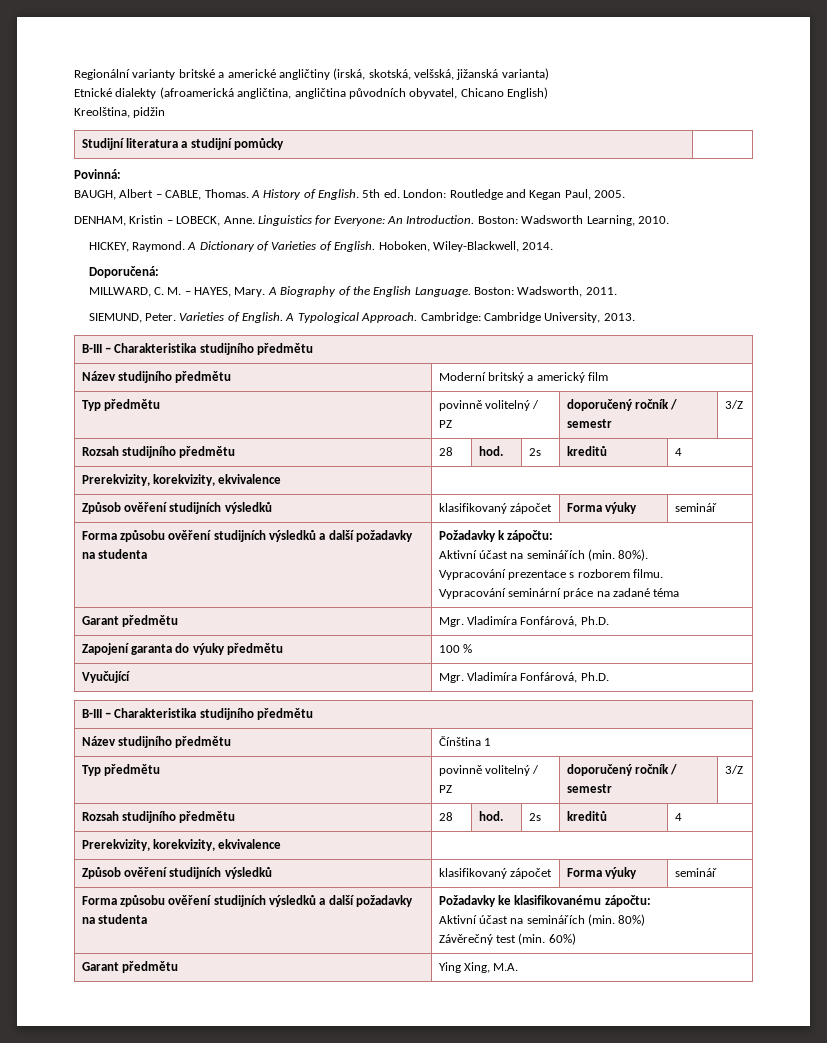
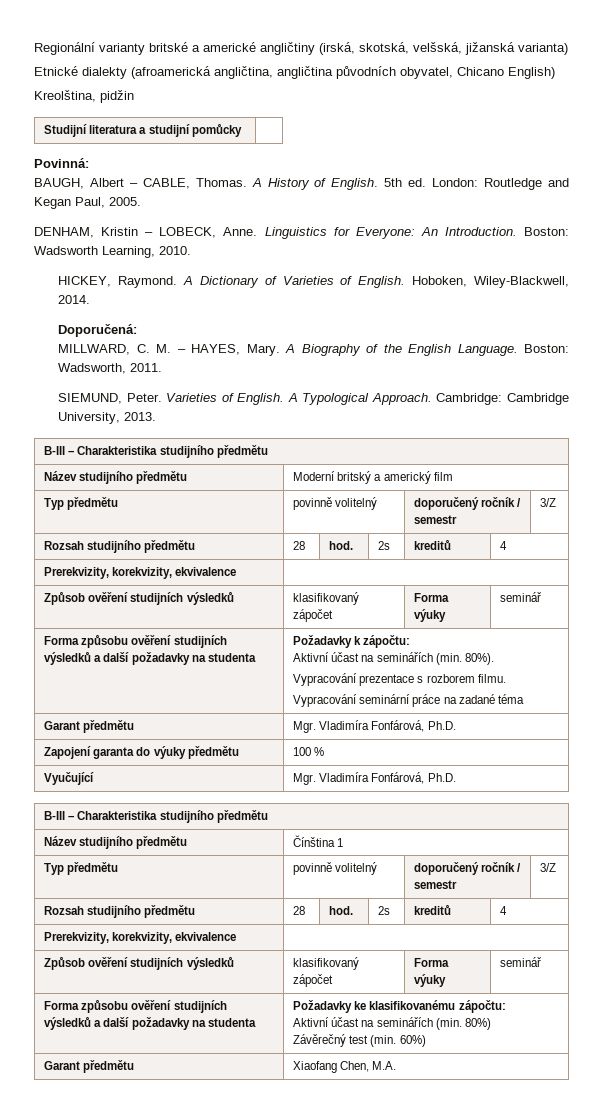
  Název studijního předmětu | Moderní britský a americký film
- Typ předmětu | povinně volitelný / PZ | doporučený ročník / semestr | 3/Z
+ Typ předmětu | povinně volitelný | doporučený ročník / semestr | 3/Z
  Název studijního předmětu | Čínština 1
- Typ předmětu | povinně volitelný / PZ | doporučený ročník / semestr | 3/Z
+ Typ předmětu | povinně volitelný | doporučený ročník / semestr | 3/Z
- Garant předmětu | Ying Xing, M.A.
+ Garant předmětu | Xiaofang Chen, M.A.

